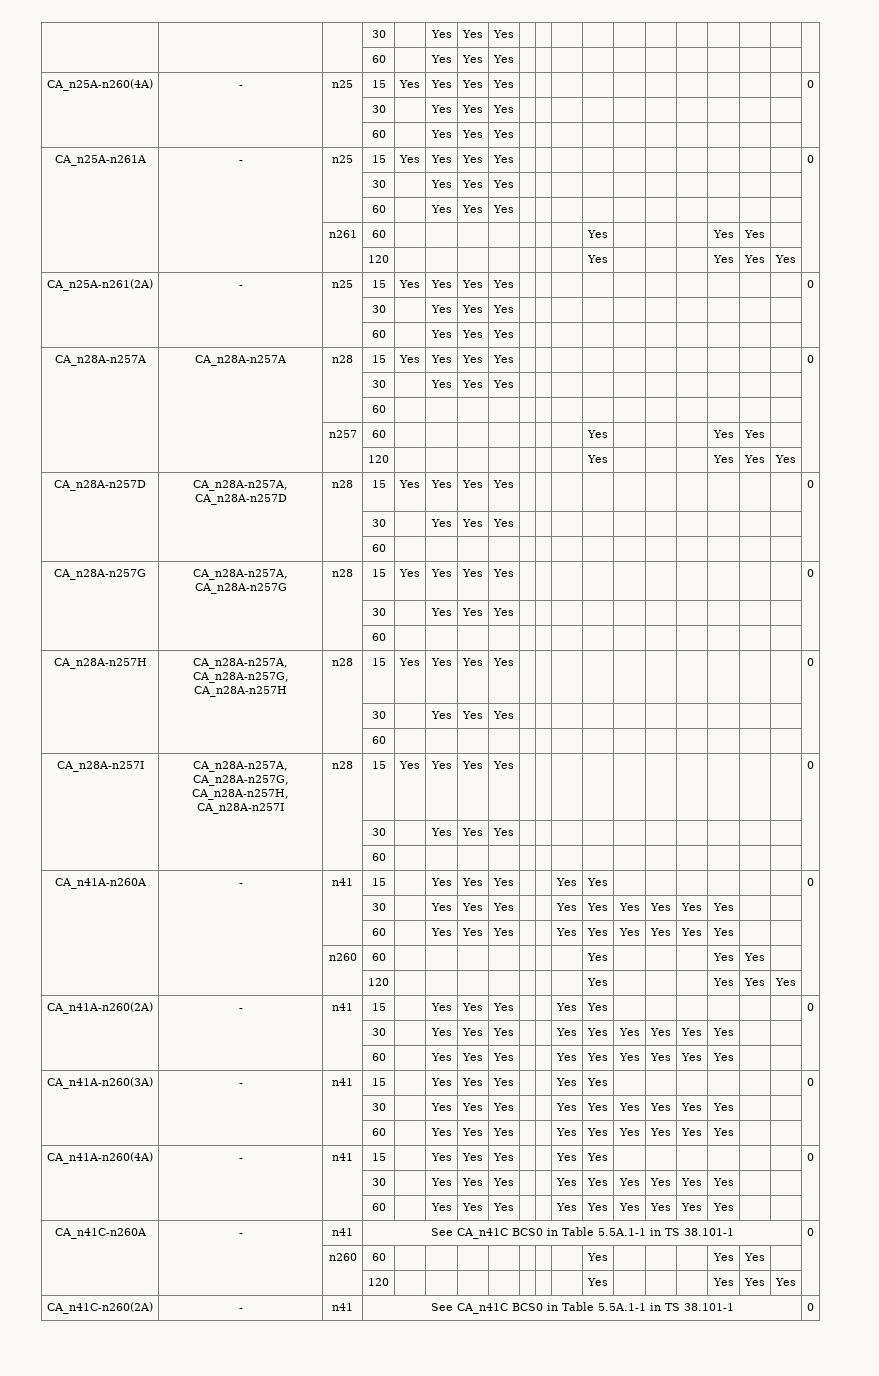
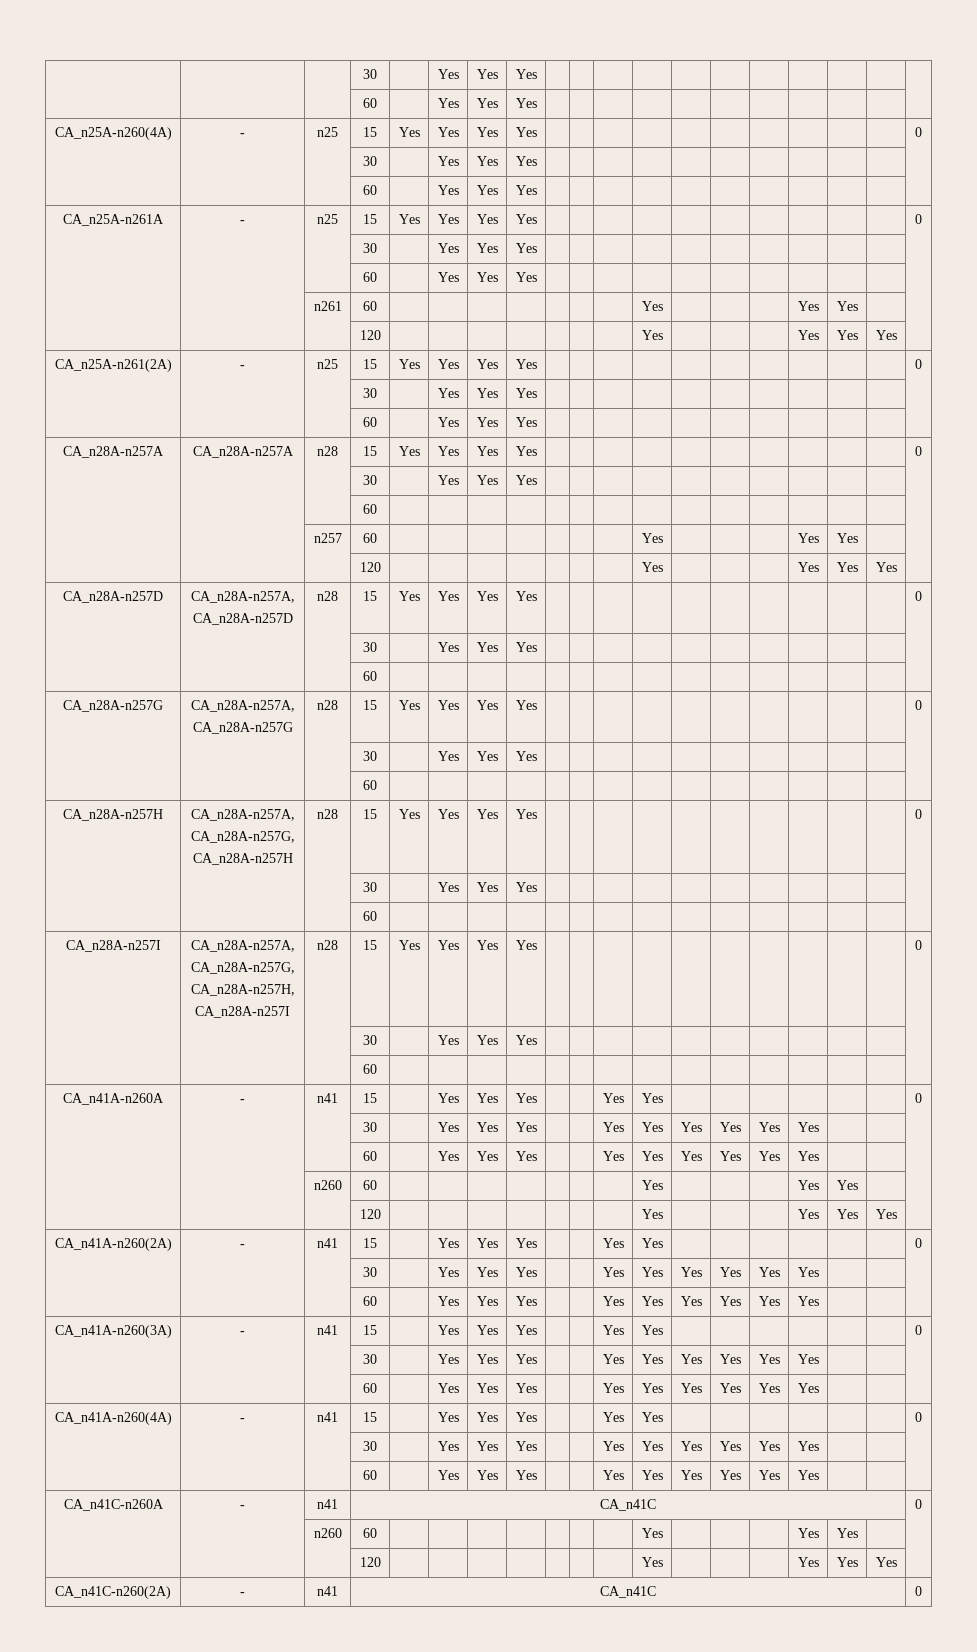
- CA_n41C-n260A | - | n41 | See CA_n41C BCS0 in Table 5.5A.1-1 in TS 38.101-1 | 0
+ CA_n41C-n260A | - | n41 | CA_n41C | 0
- CA_n41C-n260(2A) | - | n41 | See CA_n41C BCS0 in Table 5.5A.1-1 in TS 38.101-1 | 0
+ CA_n41C-n260(2A) | - | n41 | CA_n41C | 0

